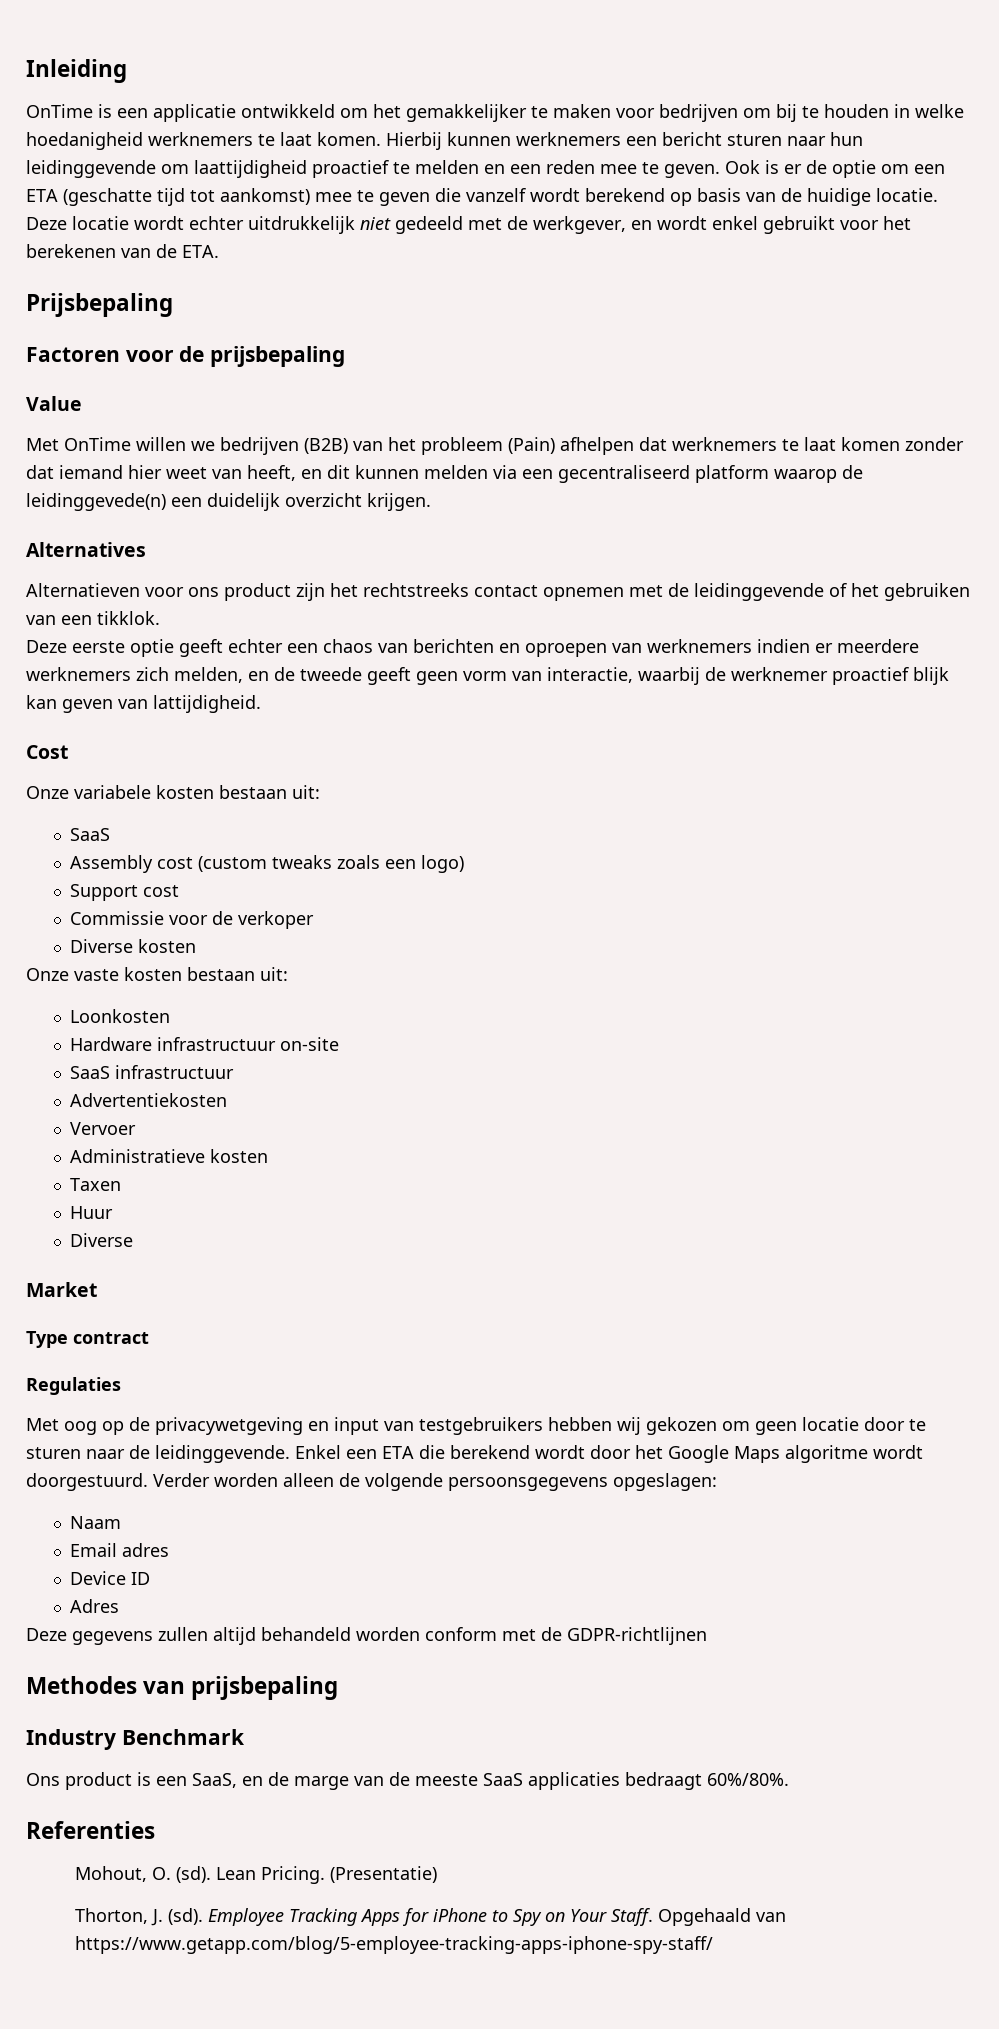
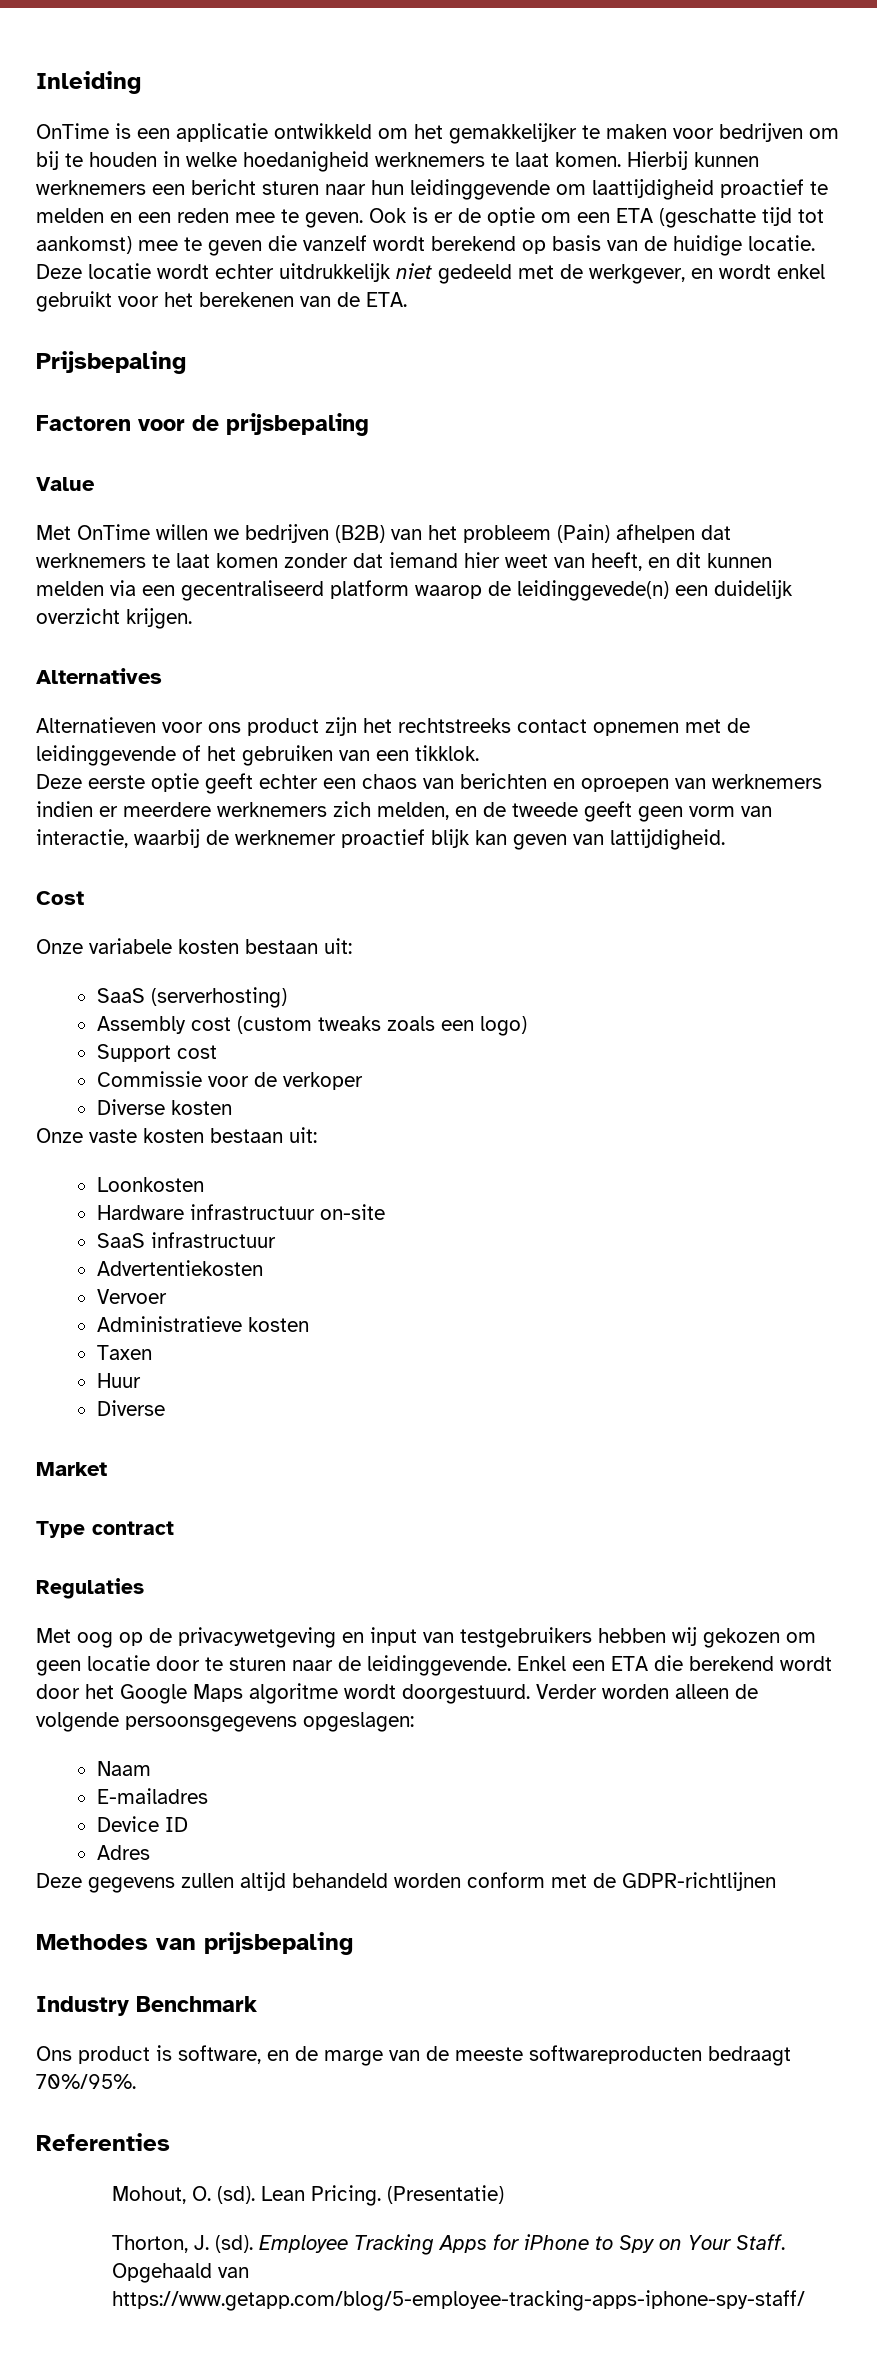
  Onze variabele kosten bestaan uit:
- SaaS
+ SaaS (serverhosting)
- Email adres
+ E-mailadres
- Ons product is een SaaS, en de marge van de meeste SaaS applicaties bedraagt 60%/80%.
+ Ons product is software, en de marge van de meeste softwareproducten bedraagt 70%/95%.

